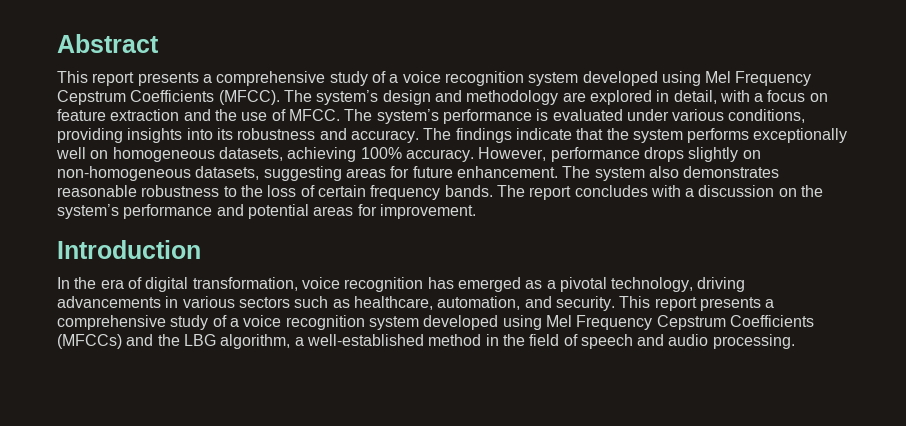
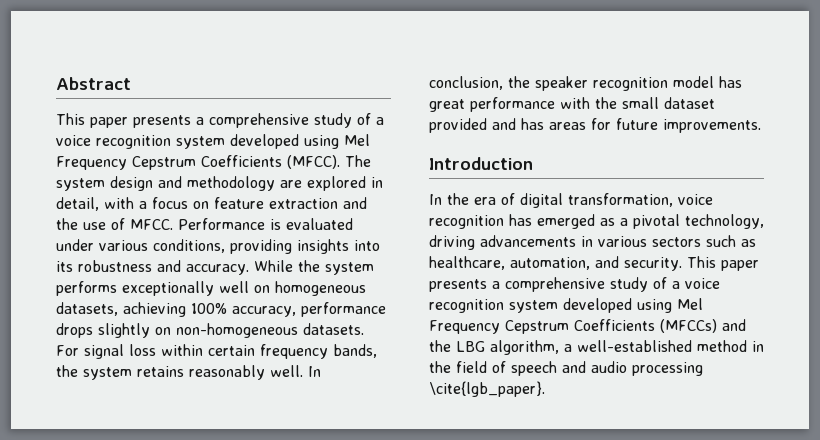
- This report presents a comprehensive study of a voice recognition system developed using Mel Frequency Cepstrum Coefficients (MFCC).
+ This paper presents a comprehensive study of a voice recognition system developed using Mel Frequency Cepstrum Coefficients (MFCC).
- The system’s design and methodology are explored in detail, with a focus on feature extraction and the use of MFCC.
+ The system design and methodology are explored in detail, with a focus on feature extraction and the use of MFCC.
- The system’s performance is evaluated under various conditions, providing insights into its robustness and accuracy.
+ Performance is evaluated under various conditions, providing insights into its robustness and accuracy.
- The findings indicate that the system performs exceptionally well on homogeneous datasets, achieving 100% accuracy. However, performance drops slightly on non-homogeneous datasets, suggesting areas for future enhancement. The system also demonstrates reasonable robustness to the loss of certain frequency bands. The report concludes with a discussion on the system’s performance and potential areas for improvement.
+ While the system performs exceptionally well on homogeneous datasets, achieving 100% accuracy, performance drops slightly on non-homogeneous datasets. For signal loss within certain frequency bands, the system retains reasonably well. In conclusion, the speaker recognition model has great performance with the small dataset provided and has areas for future improvements.
- This report presents a comprehensive study of a voice recognition system developed using Mel Frequency Cepstrum Coefficients (MFCCs) and the LBG algorithm, a well-established method in the field of speech and audio processing.
+ This paper presents a comprehensive study of a voice recognition system developed using Mel Frequency Cepstrum Coefficients (MFCCs) and the LBG algorithm, a well-established method in the field of speech and audio processing \cite{lgb_paper}.

